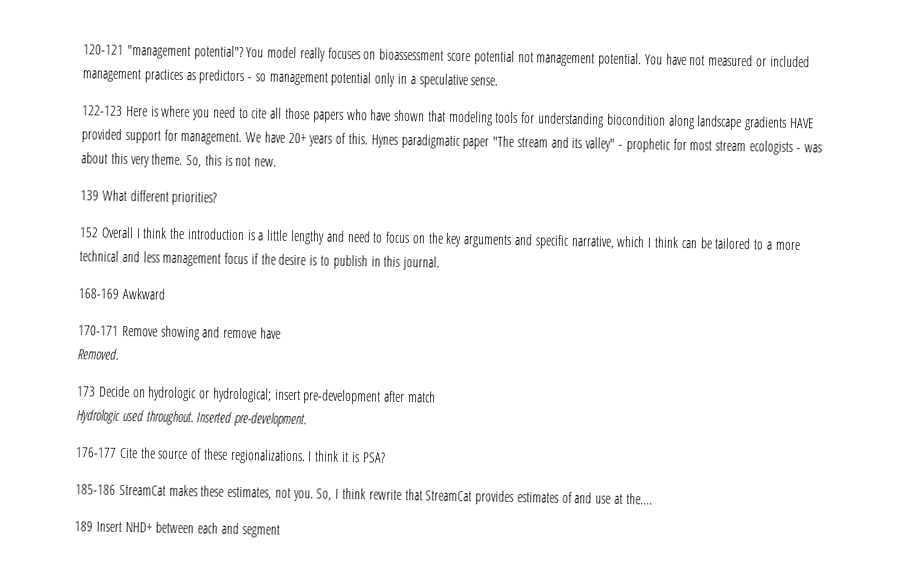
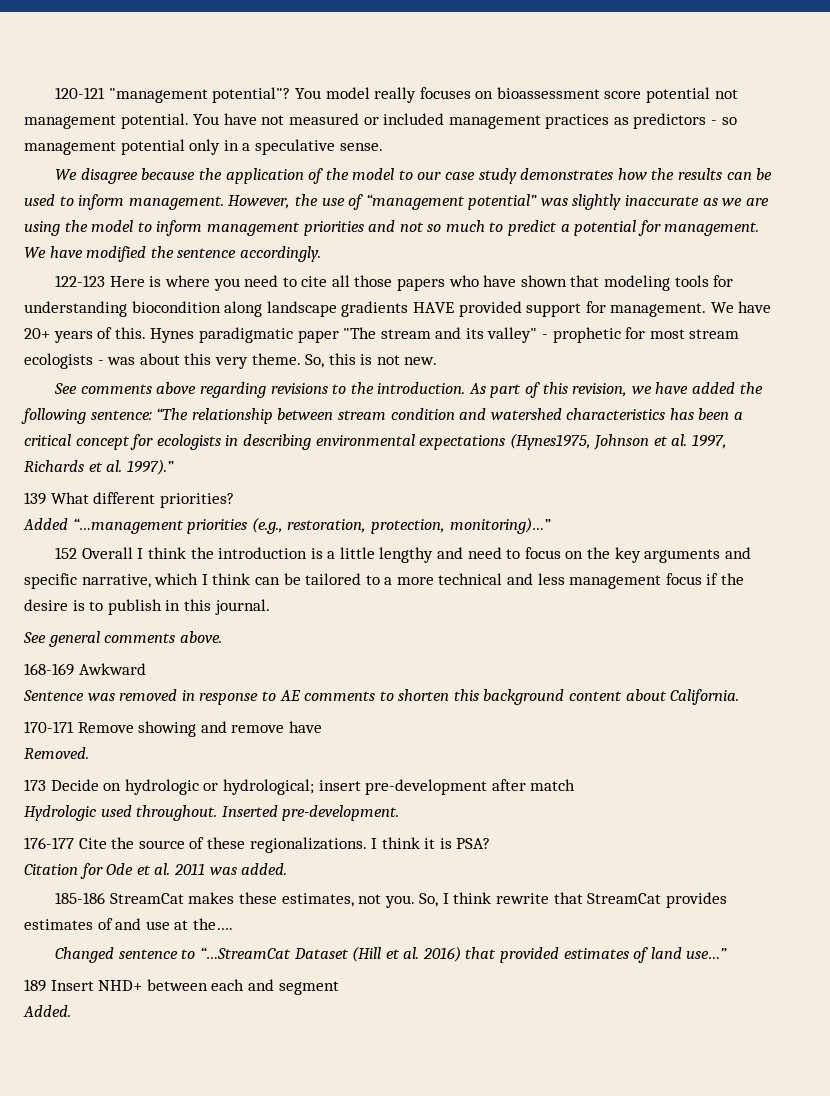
+ We disagree because the application of the model to our case study demonstrates how the results can be used to inform management. However, the use of “management potential” was slightly inaccurate as we are using the model to inform management priorities and not so much to predict a potential for management. We have modified the sentence accordingly.
+ See comments above regarding revisions to the introduction. As part of this revision, we have added the following sentence: “The relationship between stream condition and watershed characteristics has been a critical concept for ecologists in describing environmental expectations (Hynes1975, Johnson et al. 1997, Richards et al. 1997).”
  139 What different priorities?
+ Added “…management priorities (e.g., restoration, protection, monitoring)…”
+ See general comments above.
  168-169 Awkward
+ Sentence was removed in response to AE comments to shorten this background content about California.
+ Citation for Ode et al. 2011 was added.
+ Changed sentence to “…StreamCat Dataset (Hill et al. 2016) that provided estimates of land use…”
+ Added.

